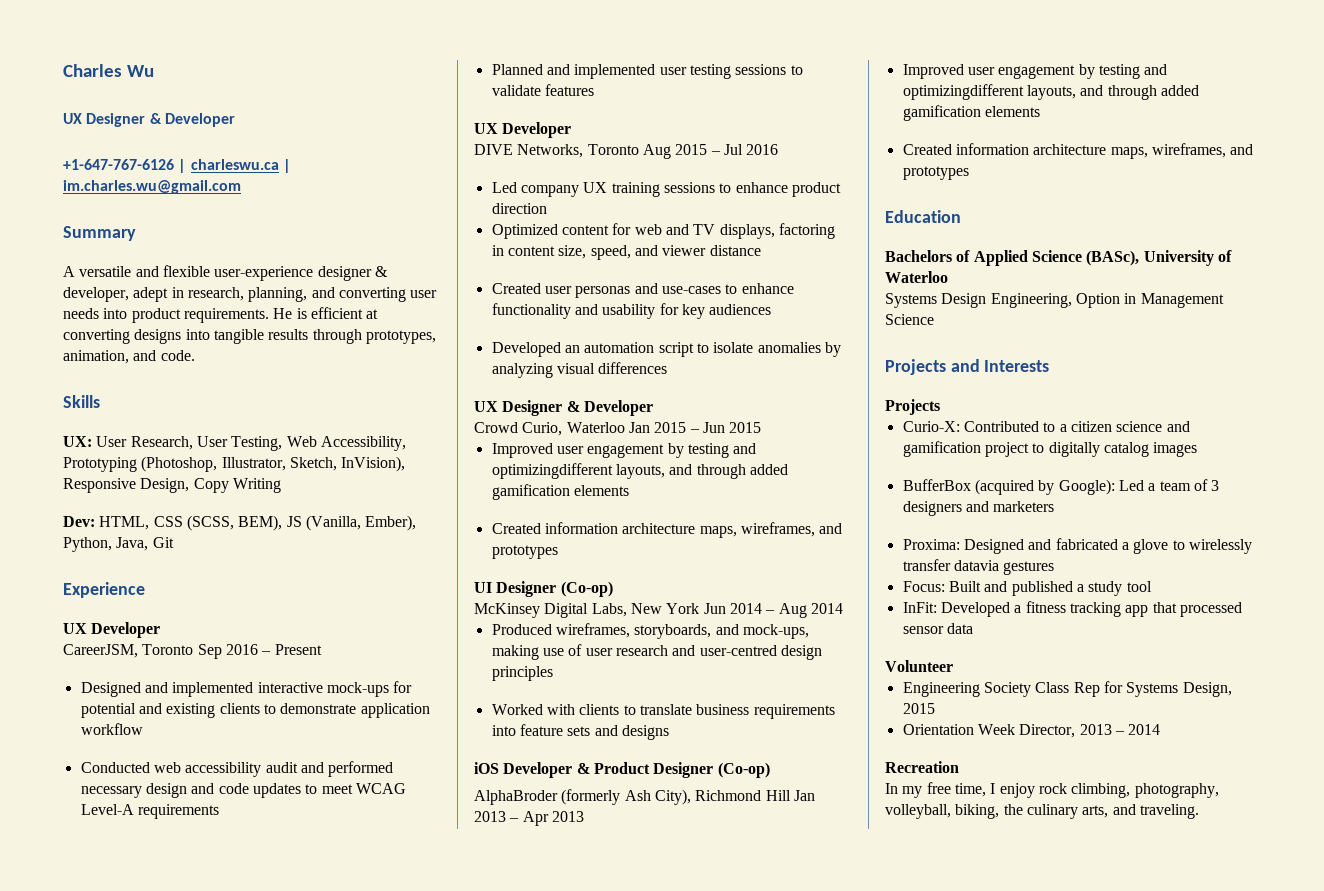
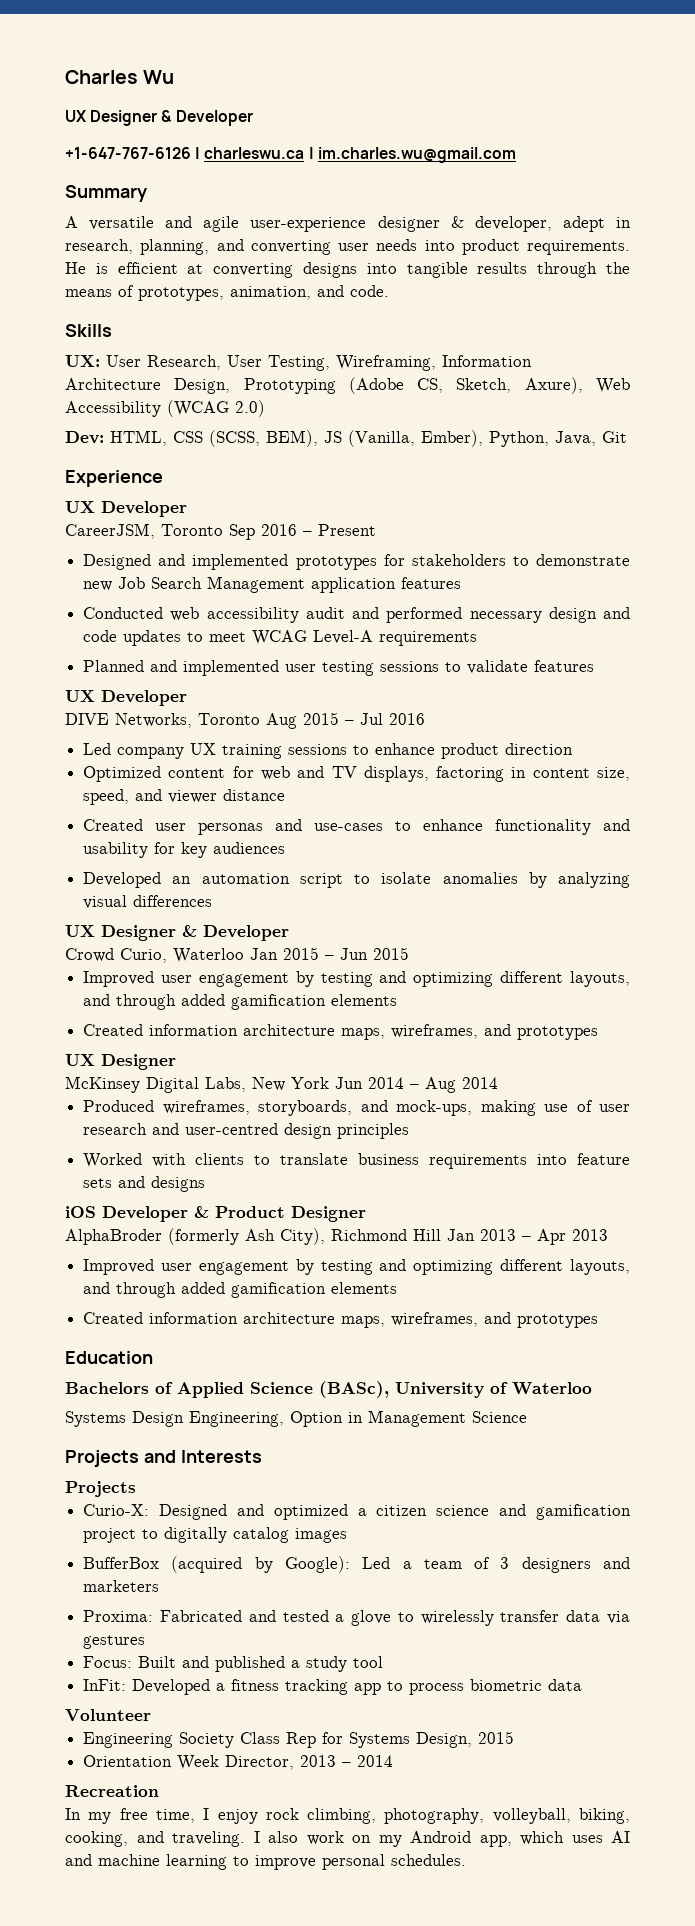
- A versatile and flexible user-experience designer & developer, adept in research, planning, and converting user needs into product requirements.
+ A versatile and agile user-experience designer & developer, adept in research, planning, and converting user needs into product requirements.
- He is efficient at converting designs into tangible results through prototypes, animation, and code.
+ He is efficient at converting designs into tangible results through the means of prototypes, animation, and code.
- UX: User Research, User Testing, Web Accessibility, Prototyping (Photoshop, Illustrator, Sketch, InVision), Responsive Design, Copy Writing
+ UX: User Research, User Testing, Wireframing, Information Architecture Design, Prototyping (Adobe CS, Sketch, Axure), Web Accessibility (WCAG 2.0)
- Designed and implemented interactive mock-ups for potential and existing clients to demonstrate application workflow
+ Designed and implemented prototypes for stakeholders to demonstrate new Job Search Management application features
  Crowd Curio, Waterloo Jan 2015 – Jun 2015
- Improved user engagement by testing and optimizingdifferent layouts, and through added gamification elements
+ Improved user engagement by testing and optimizing different layouts, and through added gamification elements
  Created information architecture maps, wireframes, and prototypes
- UI Designer (Co-op)
+ UX Designer
- iOS Developer & Product Designer (Co-op)
+ iOS Developer & Product Designer
  AlphaBroder (formerly Ash City), Richmond Hill Jan 2013 – Apr 2013
- Improved user engagement by testing and optimizingdifferent layouts, and through added gamification elements
+ Improved user engagement by testing and optimizing different layouts, and through added gamification elements
- Curio-X: Contributed to a citizen science and gamification project to digitally catalog images
+ Curio-X: Designed and optimized a citizen science and gamification project to digitally catalog images
- Proxima: Designed and fabricated a glove to wirelessly transfer datavia gestures
+ Proxima: Fabricated and tested a glove to wirelessly transfer data via gestures
- InFit: Developed a fitness tracking app that processed sensor data
+ InFit: Developed a fitness tracking app to process biometric data
- In my free time, I enjoy rock climbing, photography, volleyball, biking, the culinary arts, and traveling.
+ In my free time, I enjoy rock climbing, photography, volleyball, biking, cooking, and traveling. I also work on my Android app, which uses AI and machine learning to improve personal schedules.

